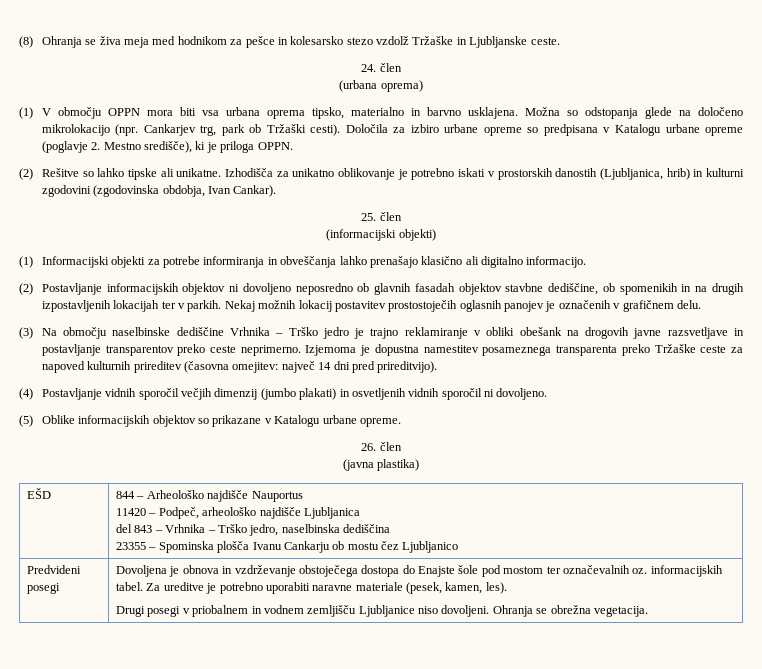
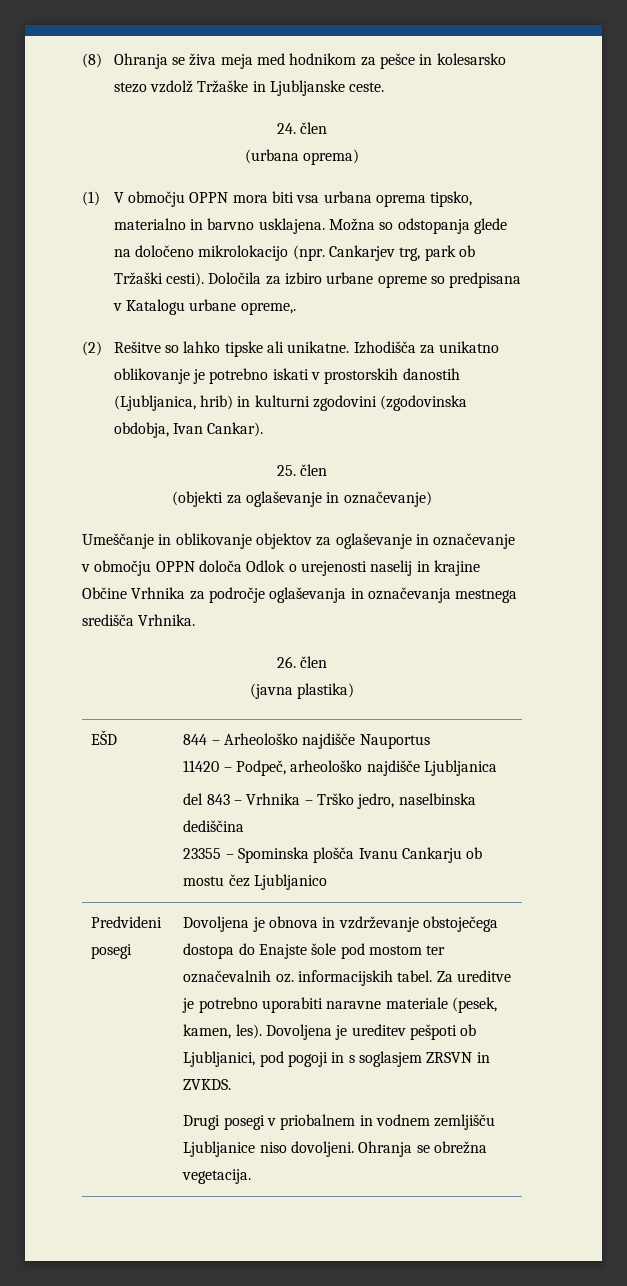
- Določila za izbiro urbane opreme so predpisana v Katalogu urbane opreme (poglavje 2. Mestno središče), ki je priloga OPPN.
+ Določila za izbiro urbane opreme so predpisana v Katalogu urbane opreme,.
- (informacijski objekti)
- (1) Informacijski objekti za potrebe informiranja in obveščanja lahko prenašajo klasično ali digitalno informacijo.
- (2) Postavljanje informacijskih objektov ni dovoljeno neposredno ob glavnih fasadah objektov stavbne dediščine, ob spomenikih in na drugih izpostavljenih lokacijah ter v parkih. Nekaj možnih lokacij postavitev prostostoječih oglasnih panojev je označenih v grafičnem delu.
- (3) Na območju naselbinske dediščine Vrhnika – Trško jedro je trajno reklamiranje v obliki obešank na drogovih javne razsvetljave in postavljanje transparentov preko ceste neprimerno. Izjemoma je dopustna namestitev posameznega transparenta preko Tržaške ceste za napoved kulturnih prireditev (časovna omejitev: največ 14 dni pred prireditvijo).
- (4) Postavljanje vidnih sporočil večjih dimenzij (jumbo plakati) in osvetljenih vidnih sporočil ni dovoljeno.
- (5) Oblike informacijskih objektov so prikazane v Katalogu urbane opreme.
+ (objekti za oglaševanje in označevanje)
+ Umeščanje in oblikovanje objektov za oglaševanje in označevanje v območju OPPN določa Odlok o urejenosti naselij in krajine Občine Vrhnika za področje oglaševanja in označevanja mestnega središča Vrhnika.
+ Dovoljena je ureditev pešpoti ob Ljubljanici, pod pogoji in s soglasjem ZRSVN in ZVKDS.

